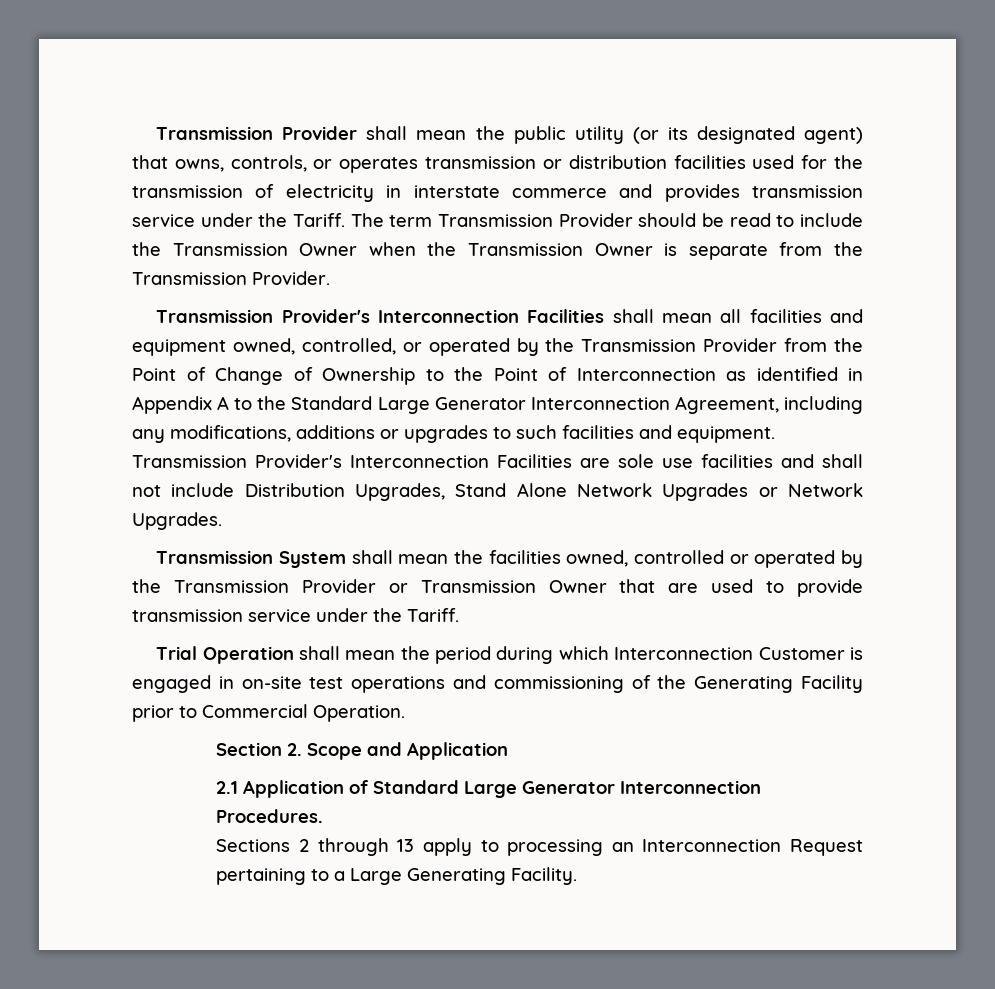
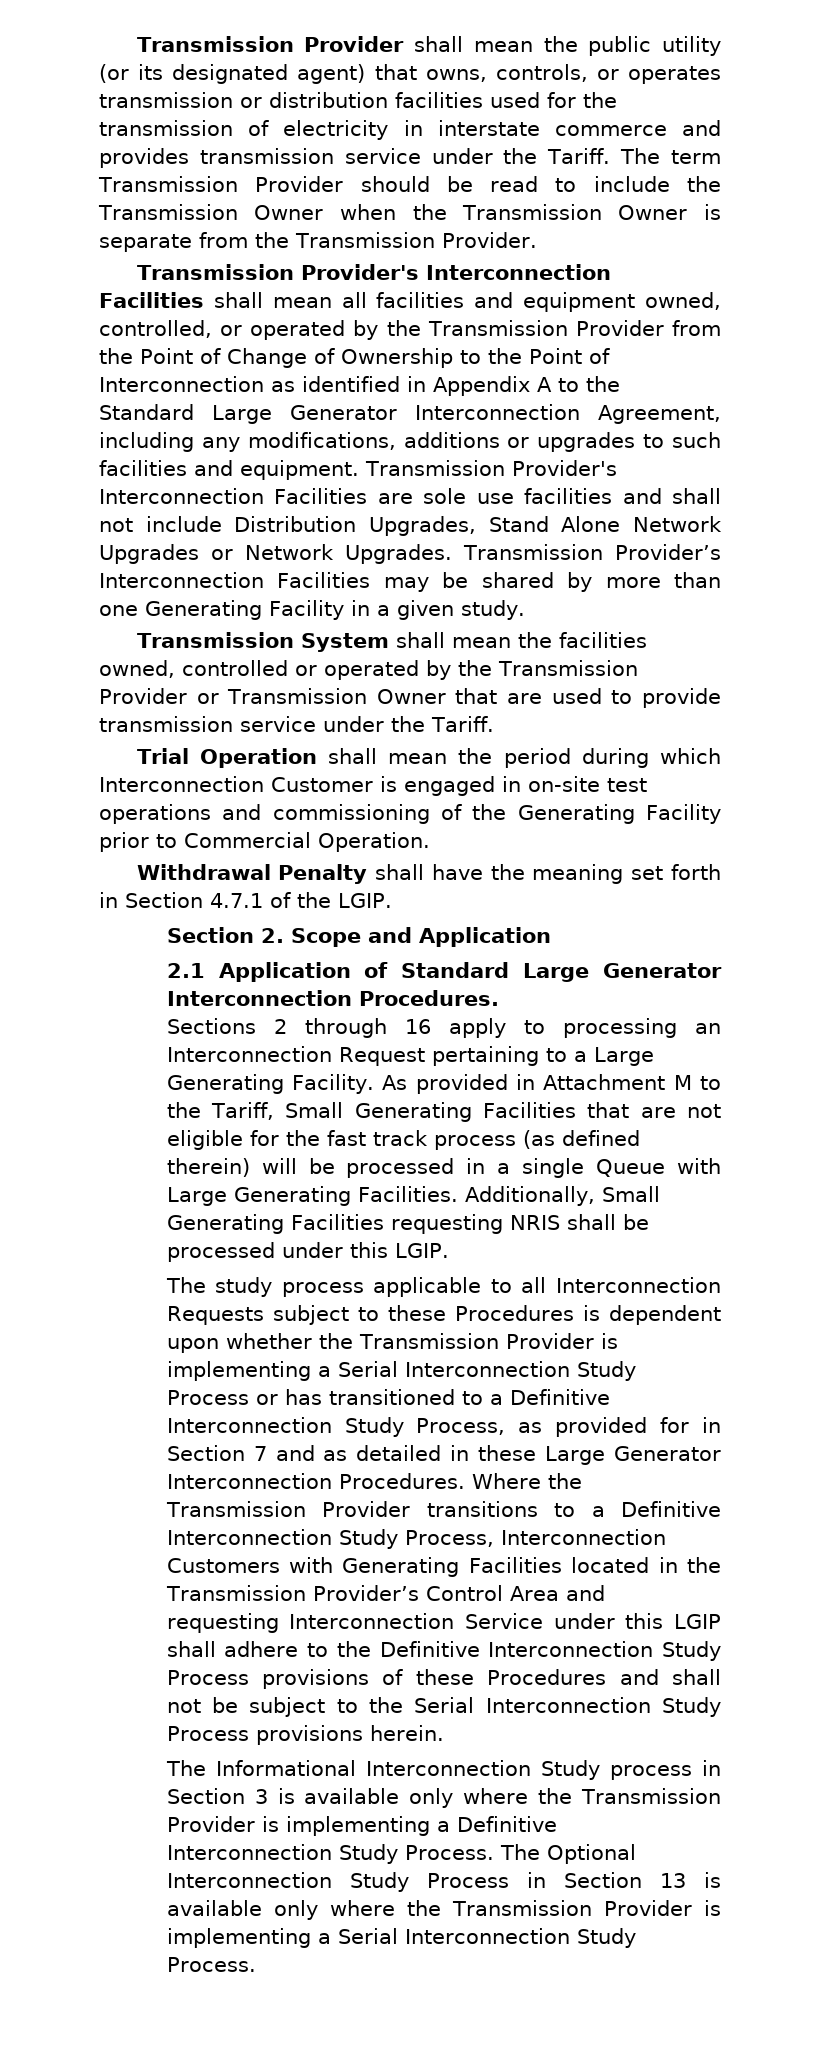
+ Transmission Provider’s Interconnection Facilities may be shared by more than one Generating Facility in a given study.
+ Withdrawal Penalty shall have the meaning set forth in Section 4.7.1 of the LGIP.
- Sections 2 through 13 apply to processing an Interconnection Request pertaining to a Large Generating Facility.
+ Sections 2 through 16 apply to processing an Interconnection Request pertaining to a Large Generating Facility.
+ As provided in Attachment M to the Tariff, Small Generating Facilities that are not eligible for the fast track process (as defined therein) will be processed in a single Queue with Large Generating Facilities. Additionally, Small Generating Facilities requesting NRIS shall be processed under this LGIP.
+ The study process applicable to all Interconnection Requests subject to these Procedures is dependent upon whether the Transmission Provider is implementing a Serial Interconnection Study Process or has transitioned to a Definitive Interconnection Study Process, as provided for in Section 7 and as detailed in these Large Generator Interconnection Procedures. Where the Transmission Provider transitions to a Definitive Interconnection Study Process, Interconnection Customers with Generating Facilities located in the Transmission Provider’s Control Area and requesting Interconnection Service under this LGIP shall adhere to the Definitive Interconnection Study Process provisions of these Procedures and shall not be subject to the Serial Interconnection Study Process provisions herein.
+ The Informational Interconnection Study process in Section 3 is available only where the Transmission Provider is implementing a Definitive Interconnection Study Process. The Optional Interconnection Study Process in Section 13 is available only where the Transmission Provider is implementing a Serial Interconnection Study Process.

